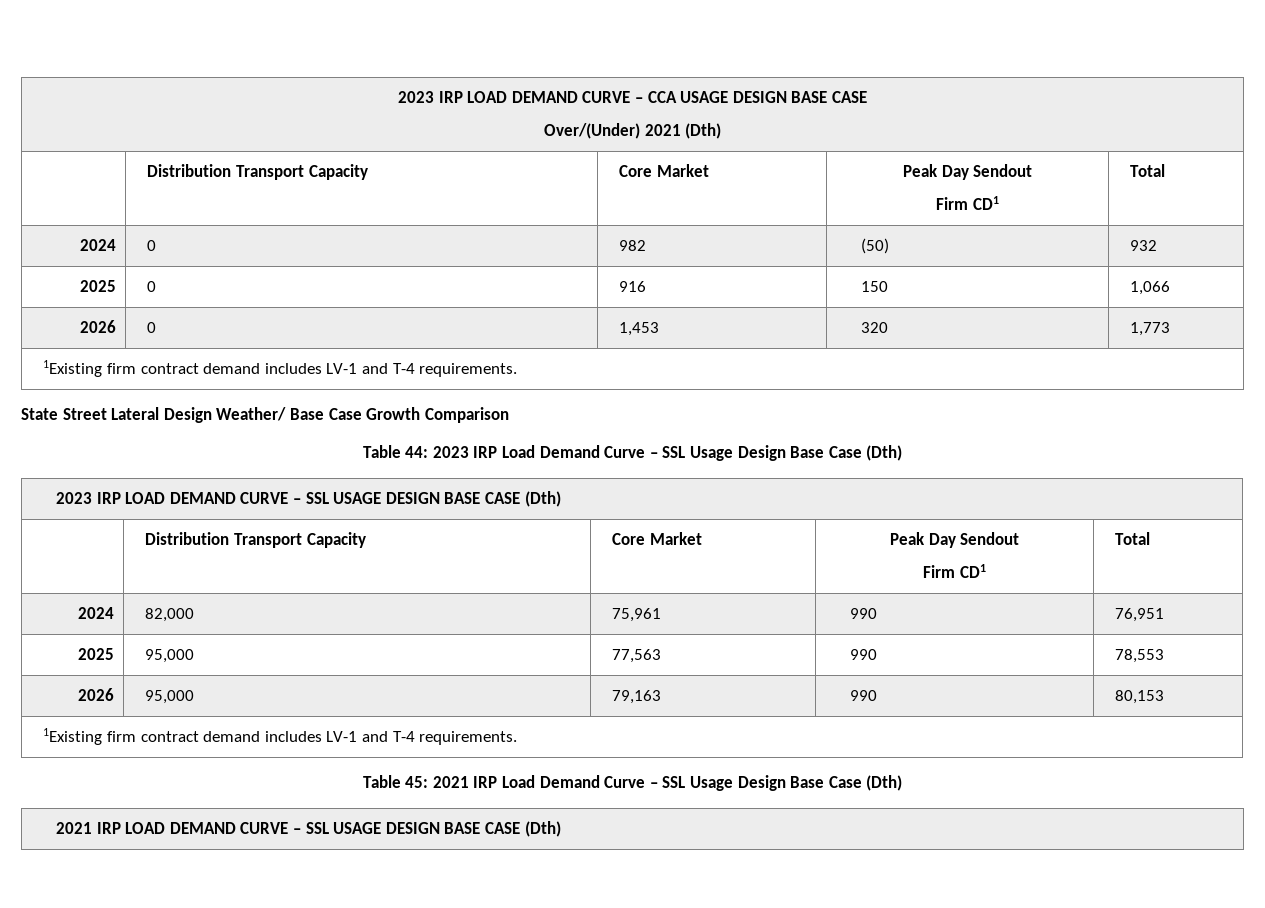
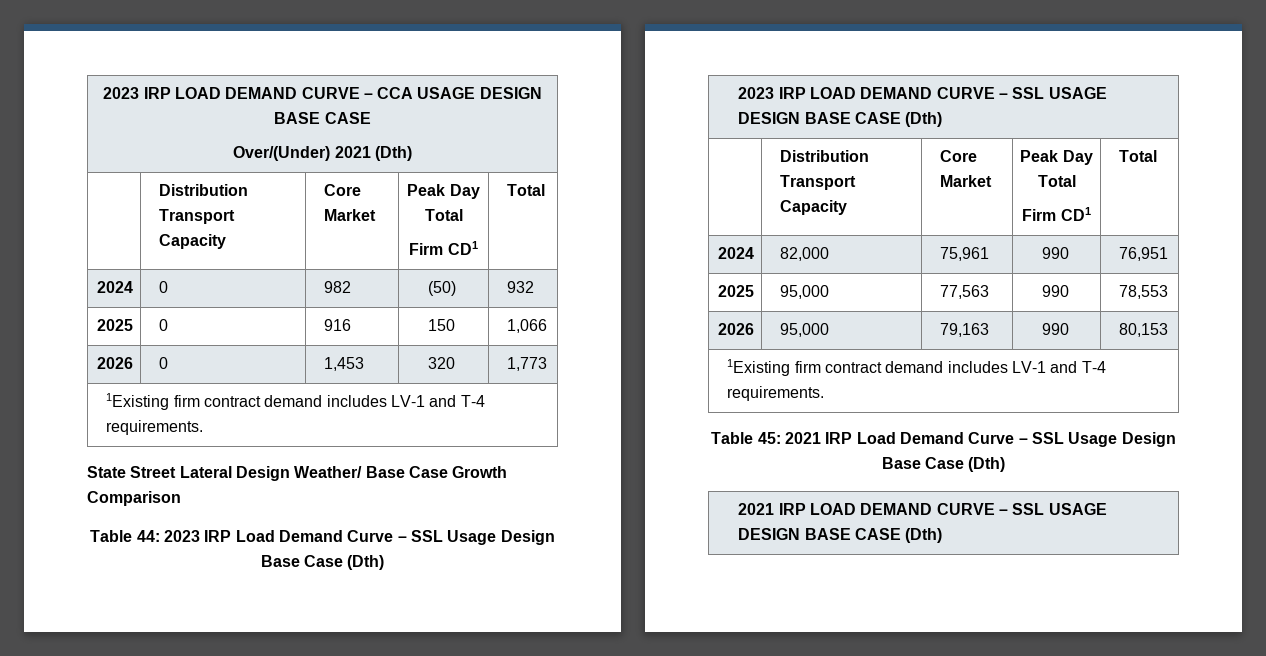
  2023 IRP LOAD DEMAND CURVE – CCA USAGE DESIGN BASE CASE
  Over/(Under) 2021 (Dth)
- | Distribution Transport Capacity | Core Market | Peak Day Sendout
+ | Distribution Transport Capacity | Core Market | Peak Day Total
  2023 IRP LOAD DEMAND CURVE – SSL USAGE DESIGN BASE CASE (Dth)
- | Distribution Transport Capacity | Core Market | Peak Day Sendout
+ | Distribution Transport Capacity | Core Market | Peak Day Total

